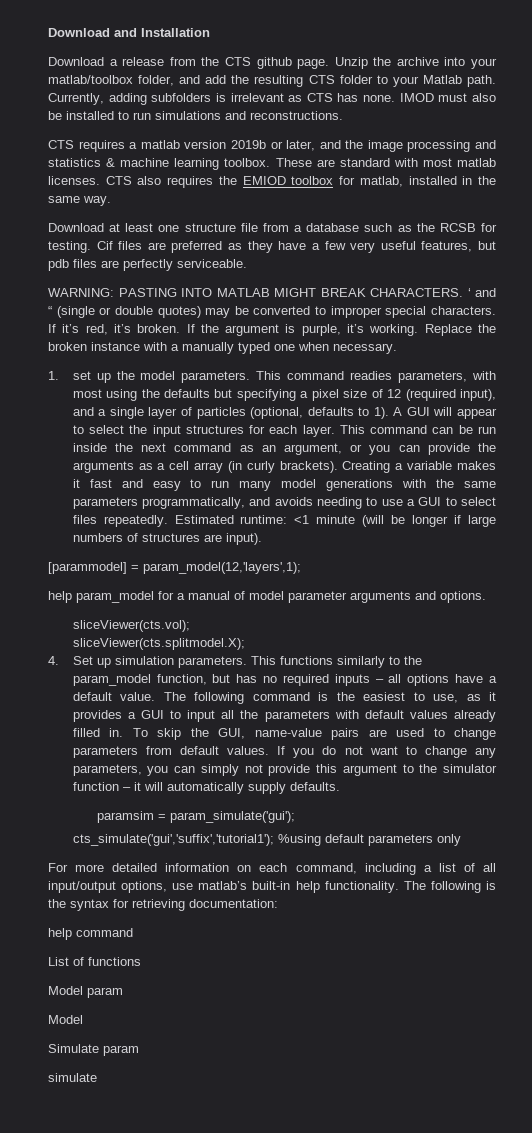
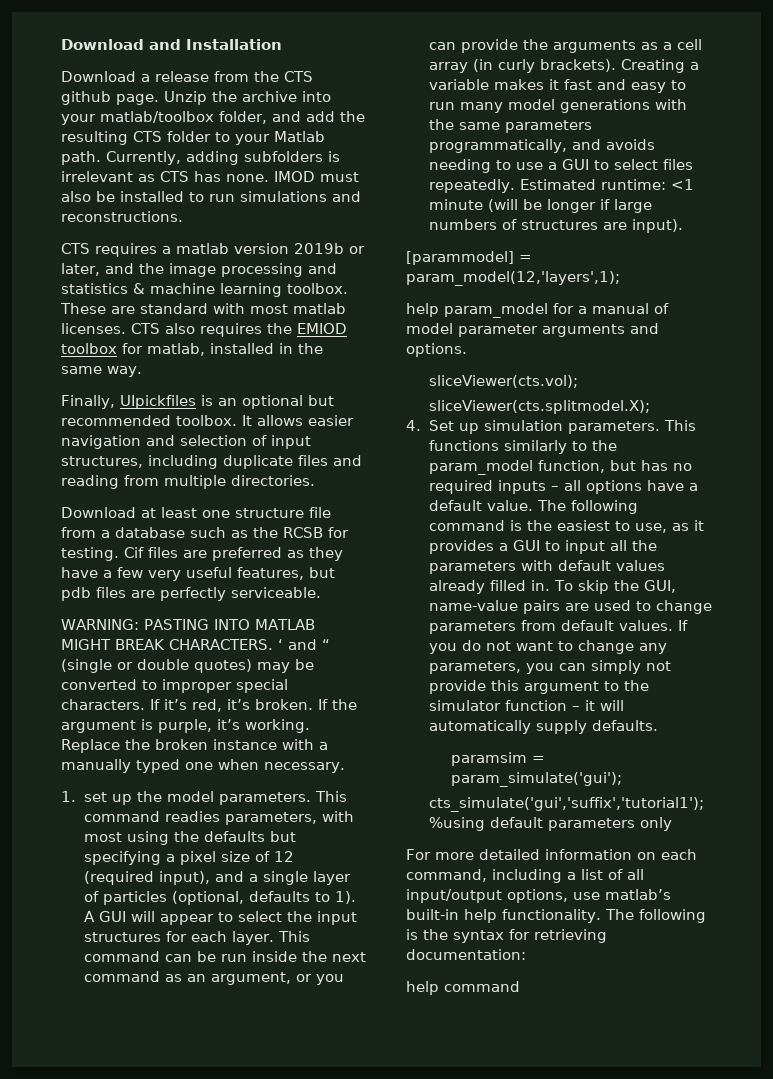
+ Finally, UIpickfiles is an optional but recommended toolbox. It allows easier navigation and selection of input structures, including duplicate files and reading from multiple directories.
- List of functions
- Model param
- Model
- Simulate param
- simulate

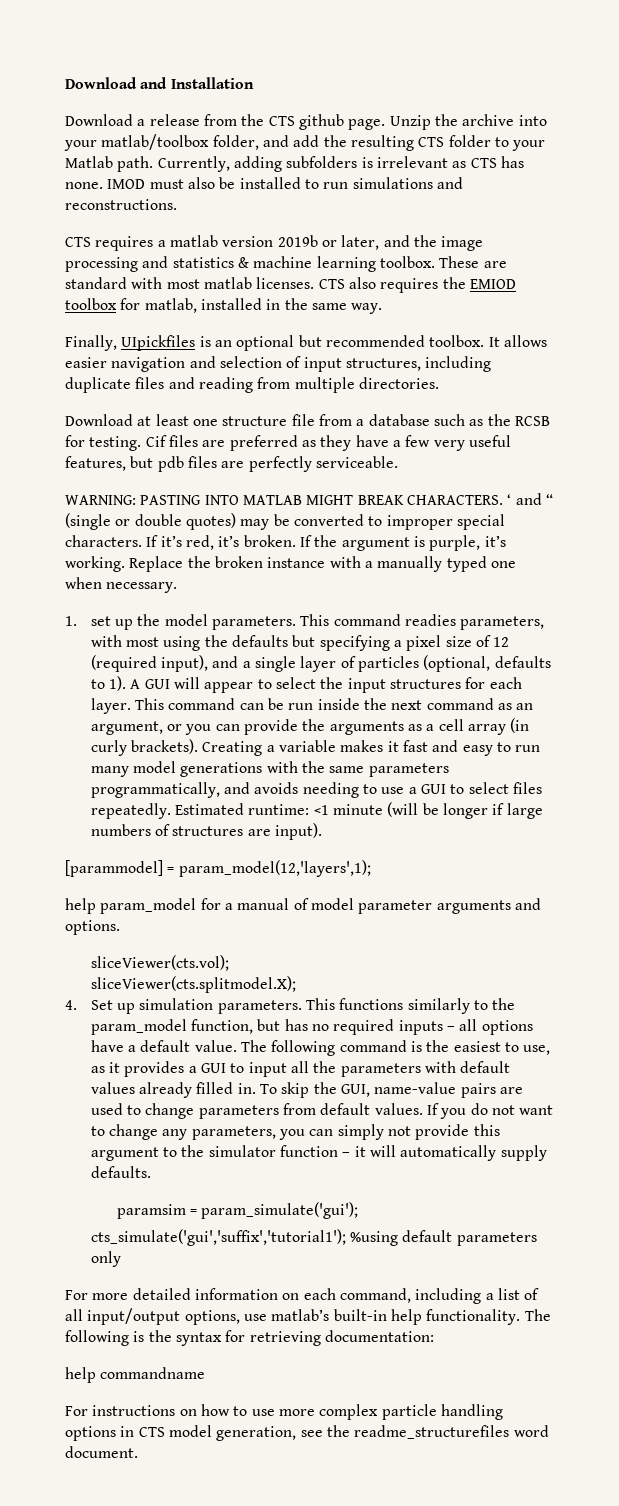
- help command
+ help commandname
+ For instructions on how to use more complex particle handling options in CTS model generation, see the readme_structurefiles word document.

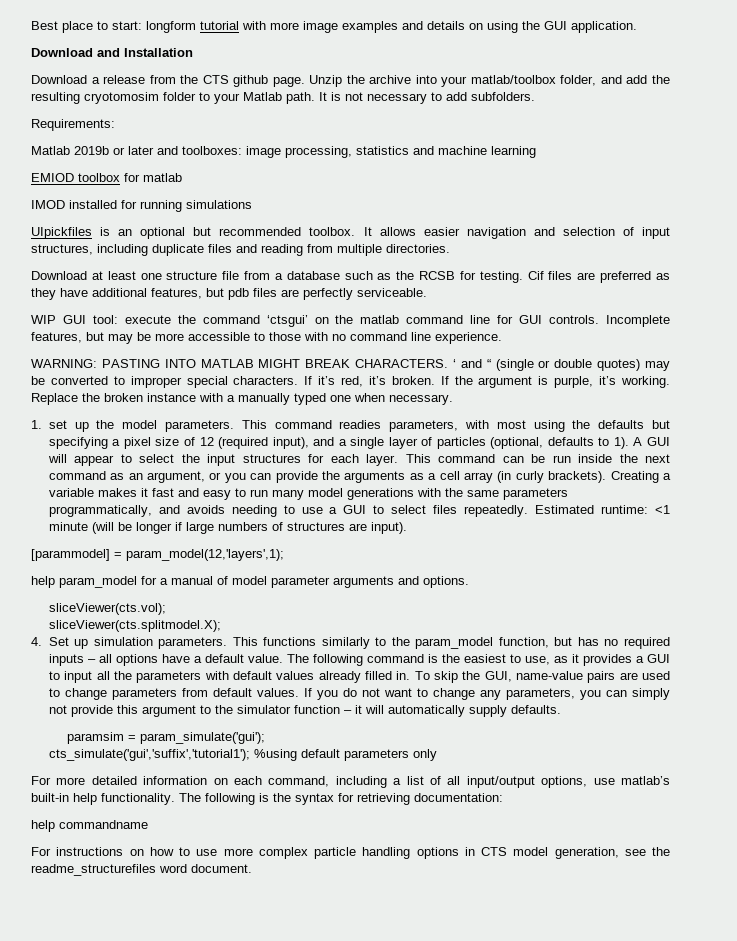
+ Best place to start: longform tutorial with more image examples and details on using the GUI application.
- Unzip the archive into your matlab/toolbox folder, and add the resulting CTS folder to your Matlab path.
+ Unzip the archive into your matlab/toolbox folder, and add the resulting cryotomosim folder to your Matlab path.
- Currently, adding subfolders is irrelevant as CTS has none. IMOD must also be installed to run simulations and reconstructions.
- CTS requires a matlab version 2019b or later, and the image processing and statistics & machine learning toolbox. These are standard with most matlab licenses. CTS also requires the EMIOD toolbox for matlab, installed in the same way.
- Finally, UIpickfiles is an optional but recommended toolbox.
+ It is not necessary to add subfolders.
+ Requirements:
+ Matlab 2019b or later and toolboxes: image processing, statistics and machine learning
+ EMIOD toolbox for matlab
+ IMOD installed for running simulations
+ UIpickfiles is an optional but recommended toolbox.
- Cif files are preferred as they have a few very useful features, but pdb files are perfectly serviceable.
+ Cif files are preferred as they have additional features, but pdb files are perfectly serviceable.
+ WIP GUI tool: execute the command ‘ctsgui’ on the matlab command line for GUI controls. Incomplete features, but may be more accessible to those with no command line experience.

